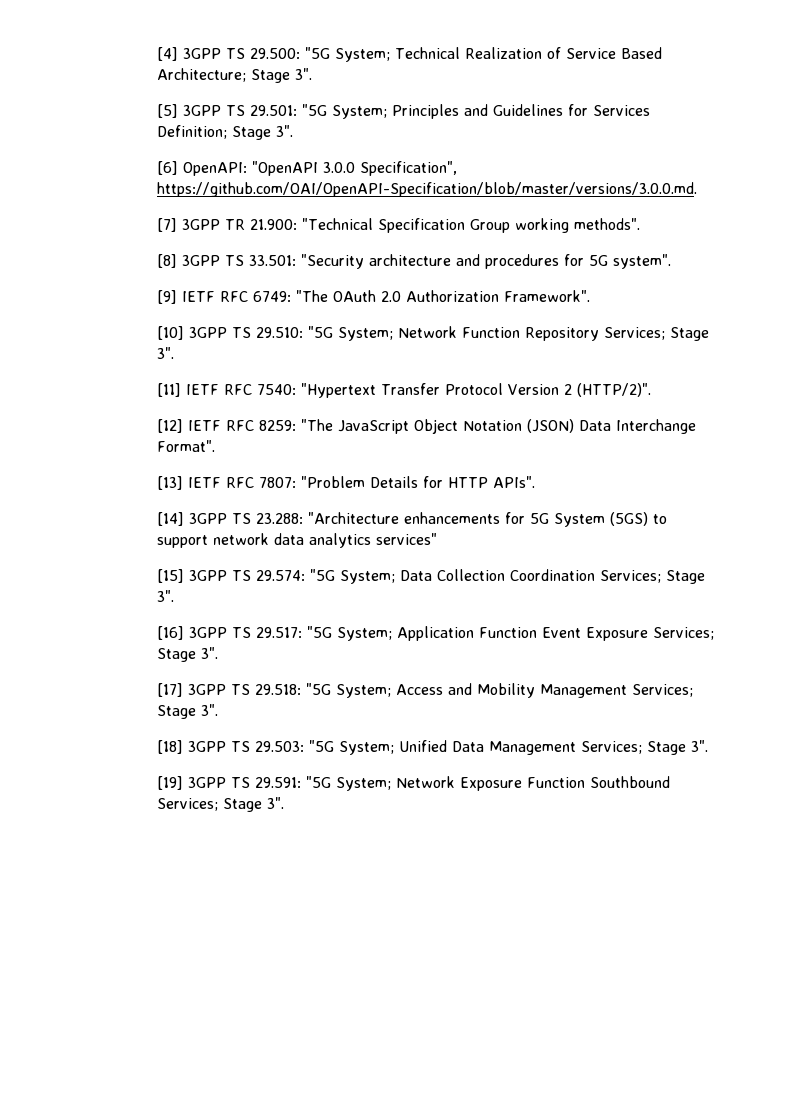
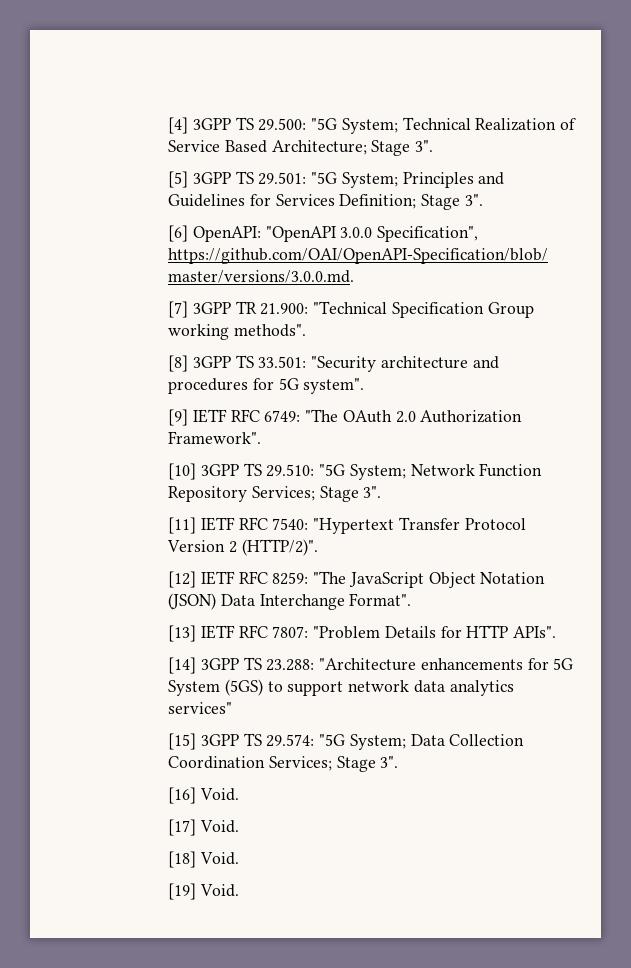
- [16] 3GPP TS 29.517: "5G System; Application Function Event Exposure Services; Stage 3".
- [17] 3GPP TS 29.518: "5G System; Access and Mobility Management Services; Stage 3".
- [18] 3GPP TS 29.503: "5G System; Unified Data Management Services; Stage 3".
- [19] 3GPP TS 29.591: "5G System; Network Exposure Function Southbound Services; Stage 3".
+ [16] Void.
+ [17] Void.
+ [18] Void.
+ [19] Void.

